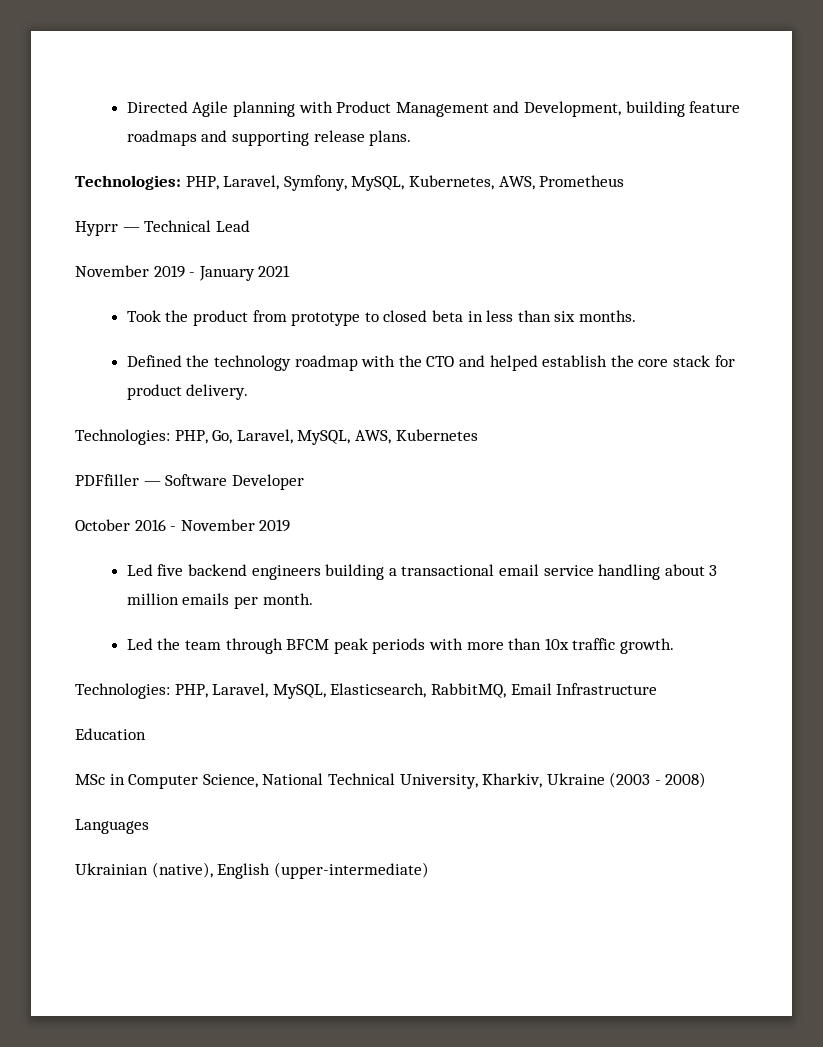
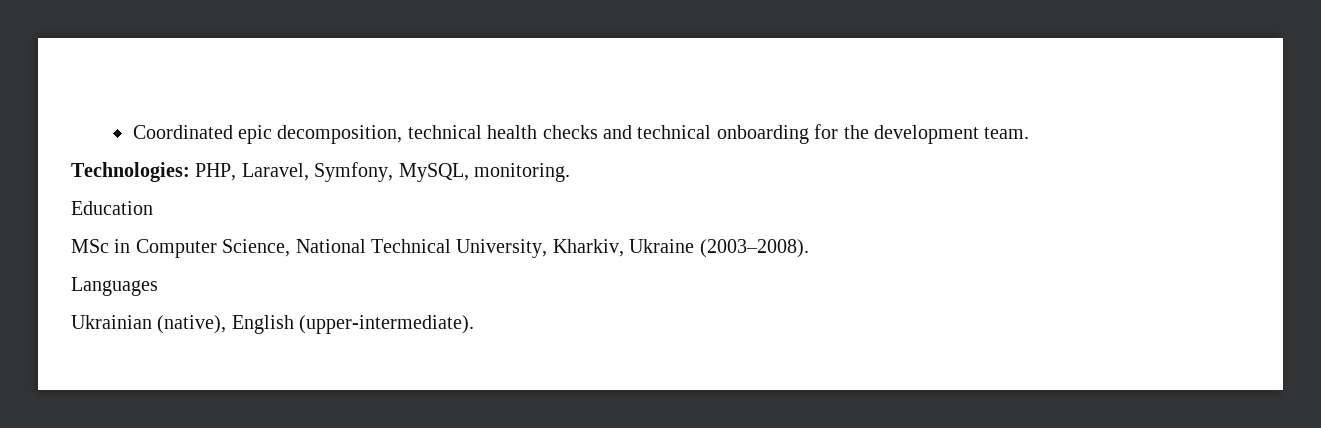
- Directed Agile planning with Product Management and Development, building feature roadmaps and supporting release plans.
+ Coordinated epic decomposition, technical health checks and technical onboarding for the development team.
- Technologies: PHP, Laravel, Symfony, MySQL, Kubernetes, AWS, Prometheus
- Hyprr — Technical Lead
- November 2019 - January 2021
- Took the product from prototype to closed beta in less than six months.
- Defined the technology roadmap with the CTO and helped establish the core stack for product delivery.
- Technologies: PHP, Go, Laravel, MySQL, AWS, Kubernetes
- PDFfiller — Software Developer
- October 2016 - November 2019
- Led five backend engineers building a transactional email service handling about 3 million emails per month.
- Led the team through BFCM peak periods with more than 10x traffic growth.
- Technologies: PHP, Laravel, MySQL, Elasticsearch, RabbitMQ, Email Infrastructure
+ Technologies: PHP, Laravel, Symfony, MySQL, monitoring.
- MSc in Computer Science, National Technical University, Kharkiv, Ukraine (2003 - 2008)
+ MSc in Computer Science, National Technical University, Kharkiv, Ukraine (2003–2008).
- Ukrainian (native), English (upper-intermediate)
+ Ukrainian (native), English (upper-intermediate).

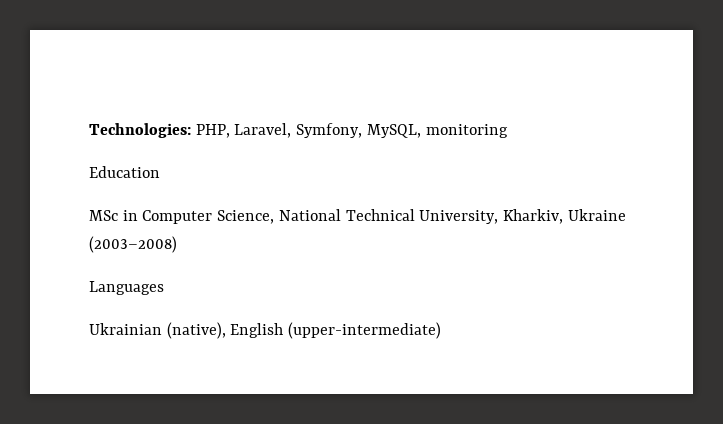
- Coordinated epic decomposition, technical health checks and technical onboarding for the development team.
- Technologies: PHP, Laravel, Symfony, MySQL, monitoring.
+ Technologies: PHP, Laravel, Symfony, MySQL, monitoring
- MSc in Computer Science, National Technical University, Kharkiv, Ukraine (2003–2008).
+ MSc in Computer Science, National Technical University, Kharkiv, Ukraine (2003–2008)
- Ukrainian (native), English (upper-intermediate).
+ Ukrainian (native), English (upper-intermediate)

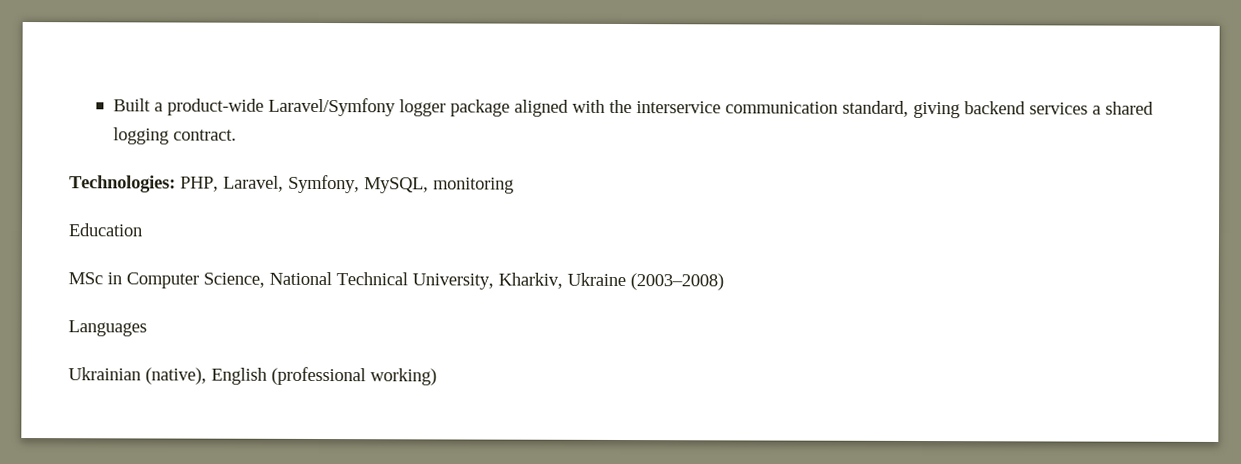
+ Built a product-wide Laravel/Symfony logger package aligned with the interservice communication standard, giving backend services a shared logging contract.
- Ukrainian (native), English (upper-intermediate)
+ Ukrainian (native), English (professional working)

